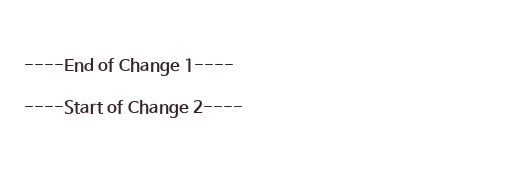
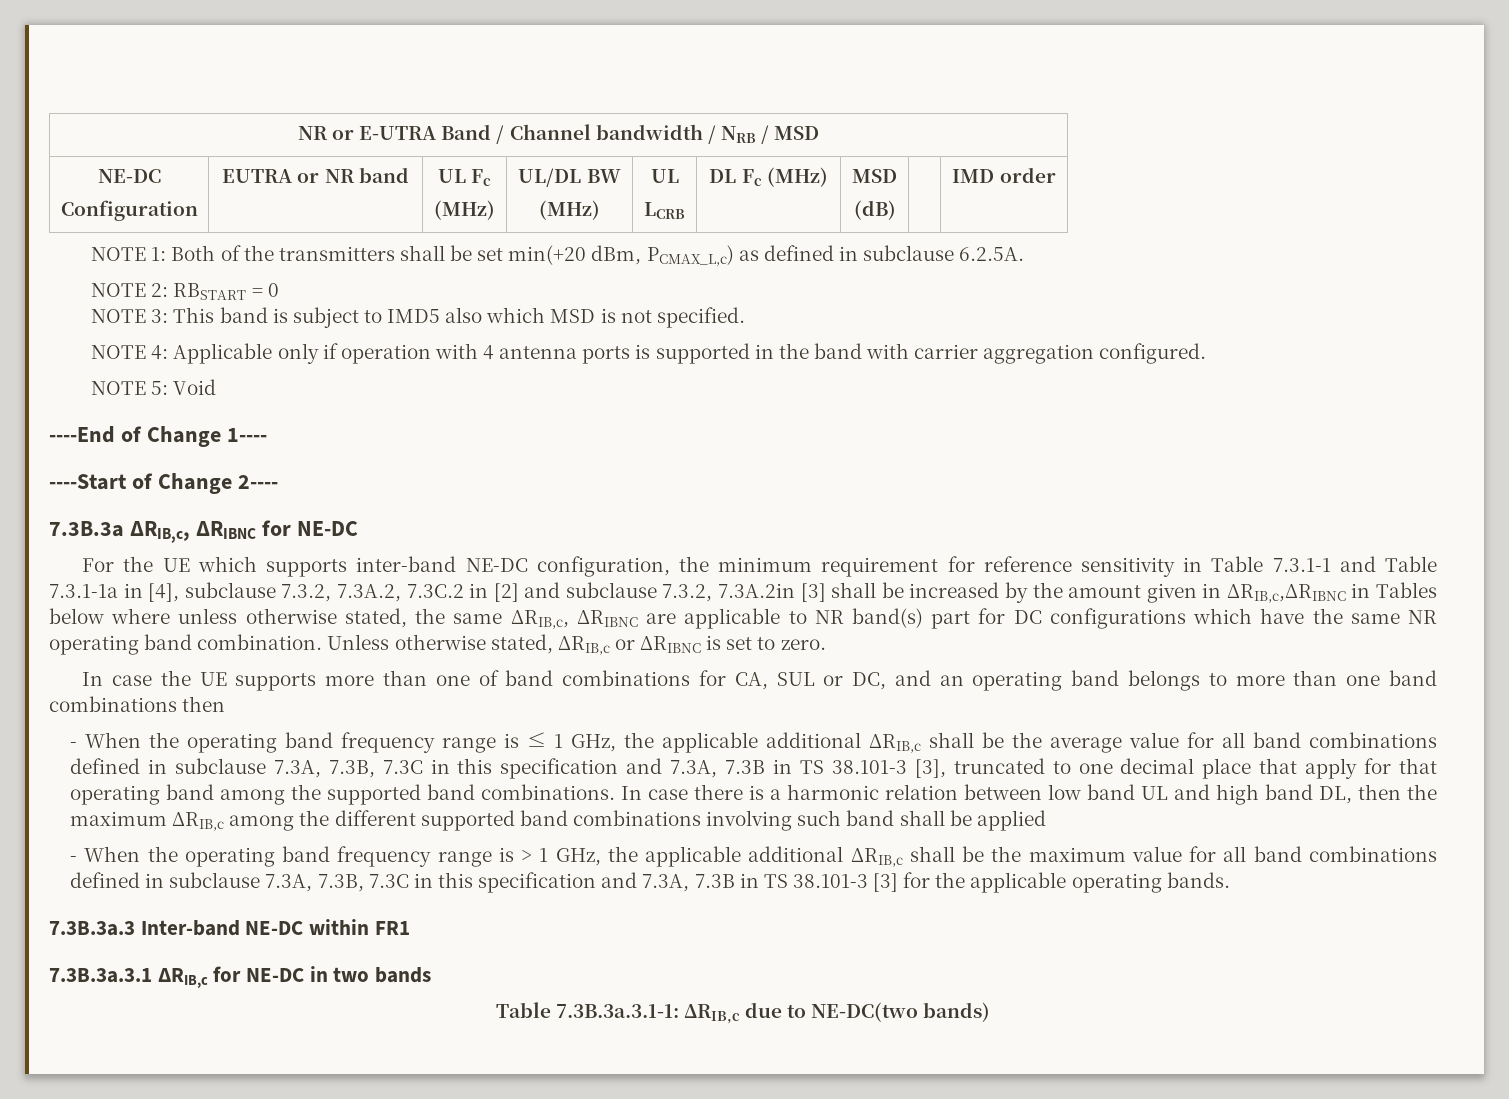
+ NR or E-UTRA Band / Channel bandwidth / NRB / MSD
+ NE-DC
+ Configuration | EUTRA or NR band | UL Fc
+ (MHz) | UL/DL BW
+ (MHz) | UL
+ LCRB | DL Fc (MHz) | MSD
+ (dB) | | IMD order
+ NOTE 1: Both of the transmitters shall be set min(+20 dBm, PCMAX_L,c) as defined in subclause 6.2.5A.
+ NOTE 2: RBSTART = 0
+ NOTE 3: This band is subject to IMD5 also which MSD is not specified.
+ NOTE 4: Applicable only if operation with 4 antenna ports is supported in the band with carrier aggregation configured.
+ NOTE 5: Void
+ 7.3B.3a ΔRIB,c, ΔRIBNC for NE-DC
+ For the UE which supports inter-band NE-DC configuration, the minimum requirement for reference sensitivity in Table 7.3.1-1 and Table 7.3.1-1a in [4], subclause 7.3.2, 7.3A.2, 7.3C.2 in [2] and subclause 7.3.2, 7.3A.2in [3] shall be increased by the amount given in ΔRIB,c,ΔRIBNC in Tables below where unless otherwise stated, the same ΔRIB,c, ΔRIBNC are applicable to NR band(s) part for DC configurations which have the same NR operating band combination. Unless otherwise stated, ΔRIB,c or ΔRIBNC is set to zero.
+ In case the UE supports more than one of band combinations for CA, SUL or DC, and an operating band belongs to more than one band combinations then
+ - When the operating band frequency range is ≤ 1 GHz, the applicable additional ΔRIB,c shall be the average value for all band combinations defined in subclause 7.3A, 7.3B, 7.3C in this specification and 7.3A, 7.3B in TS 38.101-3 [3], truncated to one decimal place that apply for that operating band among the supported band combinations. In case there is a harmonic relation between low band UL and high band DL, then the maximum ΔRIB,c among the different supported band combinations involving such band shall be applied
+ - When the operating band frequency range is > 1 GHz, the applicable additional ΔRIB,c shall be the maximum value for all band combinations defined in subclause 7.3A, 7.3B, 7.3C in this specification and 7.3A, 7.3B in TS 38.101-3 [3] for the applicable operating bands.
+ 7.3B.3a.3 Inter-band NE-DC within FR1
+ 7.3B.3a.3.1 ΔRIB,c for NE-DC in two bands
+ Table 7.3B.3a.3.1-1: ΔRIB,c due to NE-DC(two bands)

